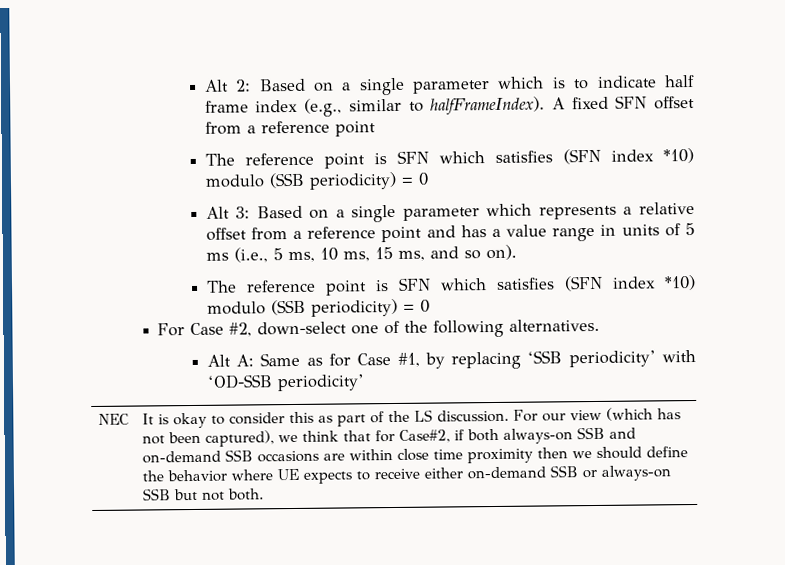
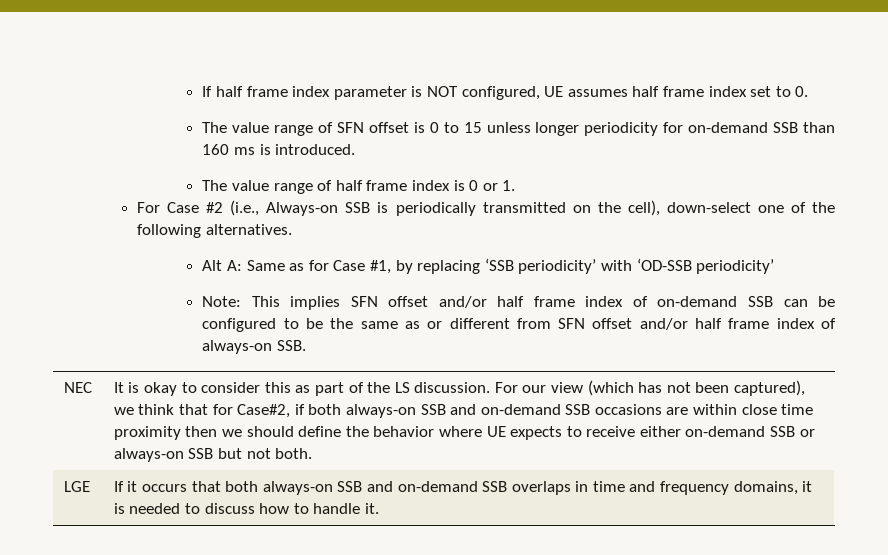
- Alt 2: Based on a single parameter which is to indicate half frame index (e.g., similar to halfFrameIndex). A fixed SFN offset from a reference point
- The reference point is SFN which satisfies (SFN index *10) modulo (SSB periodicity) = 0
- Alt 3: Based on a single parameter which represents a relative offset from a reference point and has a value range in units of 5 ms (i.e., 5 ms, 10 ms, 15 ms, and so on).
- The reference point is SFN which satisfies (SFN index *10) modulo (SSB periodicity) = 0
+ If half frame index parameter is NOT configured, UE assumes half frame index set to 0.
+ The value range of SFN offset is 0 to 15 unless longer periodicity for on-demand SSB than 160 ms is introduced.
+ The value range of half frame index is 0 or 1.
- For Case #2, down-select one of the following alternatives.
+ For Case #2 (i.e., Always-on SSB is periodically transmitted on the cell), down-select one of the following alternatives.
+ Note: This implies SFN offset and/or half frame index of on-demand SSB can be configured to be the same as or different from SFN offset and/or half frame index of always-on SSB.
+ LGE | If it occurs that both always-on SSB and on-demand SSB overlaps in time and frequency domains, it is needed to discuss how to handle it.

